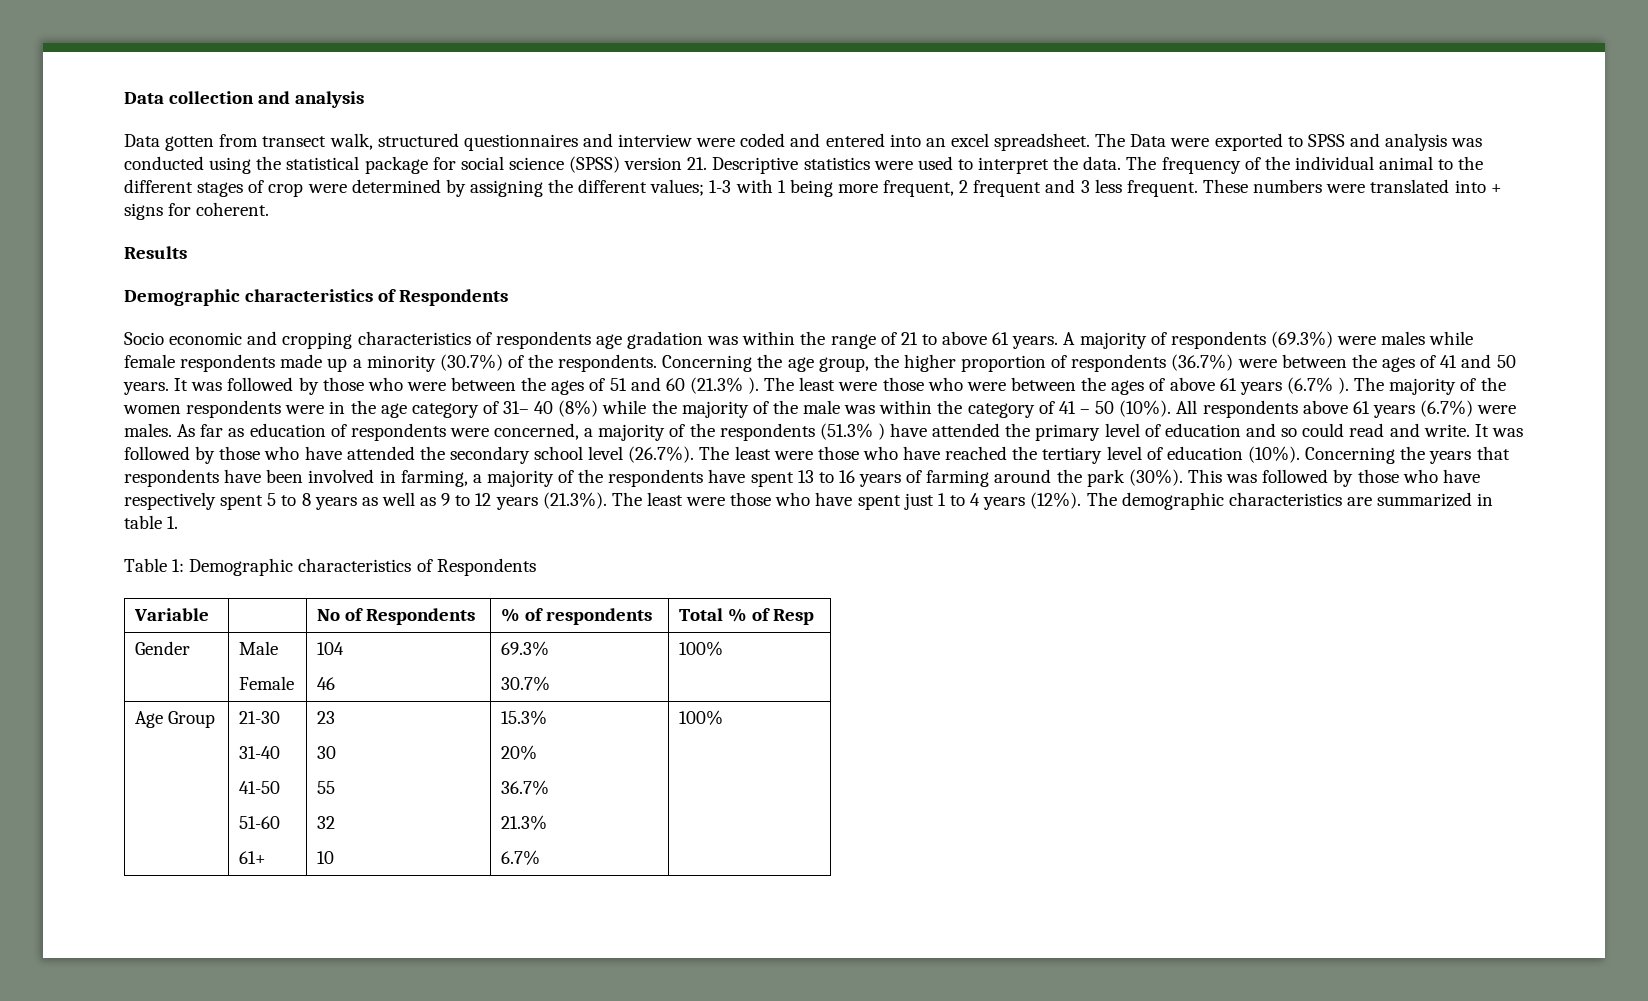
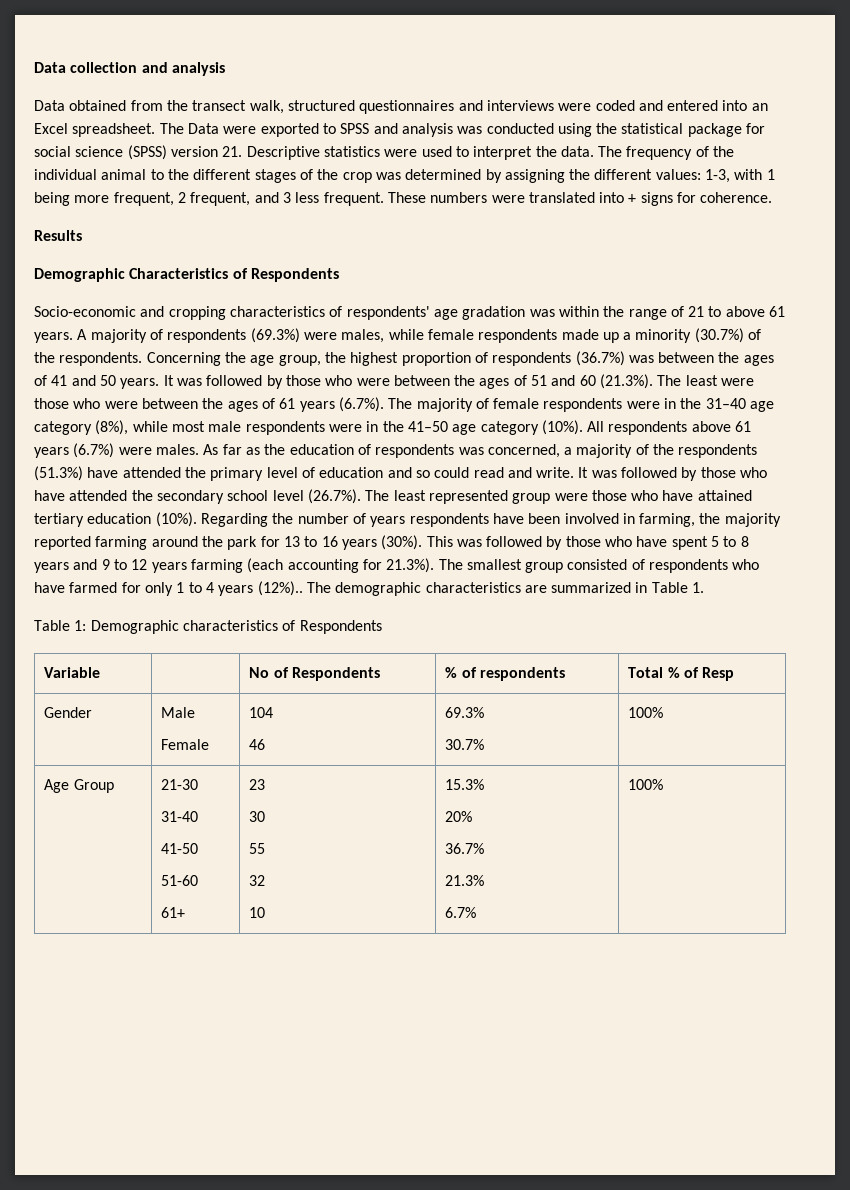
- Data gotten from transect walk, structured questionnaires and interview were coded and entered into an excel spreadsheet.
+ Data obtained from the transect walk, structured questionnaires and interviews were coded and entered into an Excel spreadsheet.
- The frequency of the individual animal to the different stages of crop were determined by assigning the different values; 1-3 with 1 being more frequent, 2 frequent and 3 less frequent.
+ The frequency of the individual animal to the different stages of the crop was determined by assigning the different values: 1-3, with 1 being more frequent, 2 frequent, and 3 less frequent.
- These numbers were translated into + signs for coherent.
+ These numbers were translated into + signs for coherence.
  Results
- Demographic characteristics of Respondents
- Socio economic and cropping characteristics of respondents age gradation was within the range of 21 to above 61 years.
+ Demographic Characteristics of Respondents
+ Socio-economic and cropping characteristics of respondents' age gradation was within the range of 21 to above 61 years.
- A majority of respondents (69.3%) were males while female respondents made up a minority (30.7%) of the respondents.
+ A majority of respondents (69.3%) were males, while female respondents made up a minority (30.7%) of the respondents.
- Concerning the age group, the higher proportion of respondents (36.7%) were between the ages of 41 and 50 years.
+ Concerning the age group, the highest proportion of respondents (36.7%) was between the ages of 41 and 50 years.
- It was followed by those who were between the ages of 51 and 60 (21.3% ). The least were those who were between the ages of above 61 years (6.7% ). The majority of the women respondents were in the age category of 31– 40 (8%) while the majority of the male was within the category of 41 – 50 (10%).
+ It was followed by those who were between the ages of 51 and 60 (21.3%). The least were those who were between the ages of 61 years (6.7%). The majority of female respondents were in the 31–40 age category (8%), while most male respondents were in the 41–50 age category (10%).
- As far as education of respondents were concerned, a majority of the respondents (51.3% ) have attended the primary level of education and so could read and write.
+ As far as the education of respondents was concerned, a majority of the respondents (51.3%) have attended the primary level of education and so could read and write.
- It was followed by those who have attended the secondary school level (26.7%). The least were those who have reached the tertiary level of education (10%). Concerning the years that respondents have been involved in farming, a majority of the respondents have spent 13 to 16 years of farming around the park (30%).
+ It was followed by those who have attended the secondary school level (26.7%). The least represented group were those who have attained tertiary education (10%). Regarding the number of years respondents have been involved in farming, the majority reported farming around the park for 13 to 16 years (30%).
- This was followed by those who have respectively spent 5 to 8 years as well as 9 to 12 years (21.3%). The least were those who have spent just 1 to 4 years (12%).
+ This was followed by those who have spent 5 to 8 years and 9 to 12 years farming (each accounting for 21.3%). The smallest group consisted of respondents who have farmed for only 1 to 4 years (12%)..
- The demographic characteristics are summarized in table 1.
+ The demographic characteristics are summarized in Table 1.

